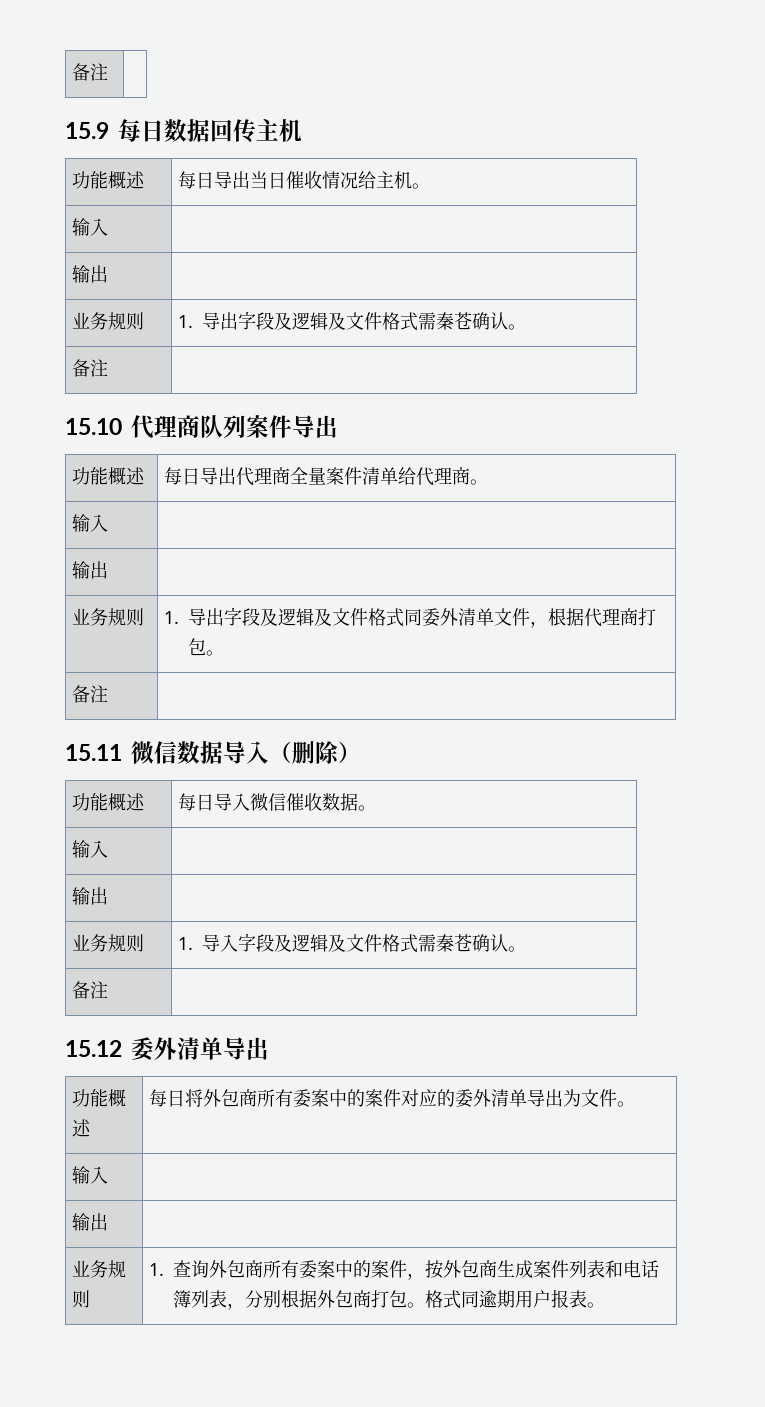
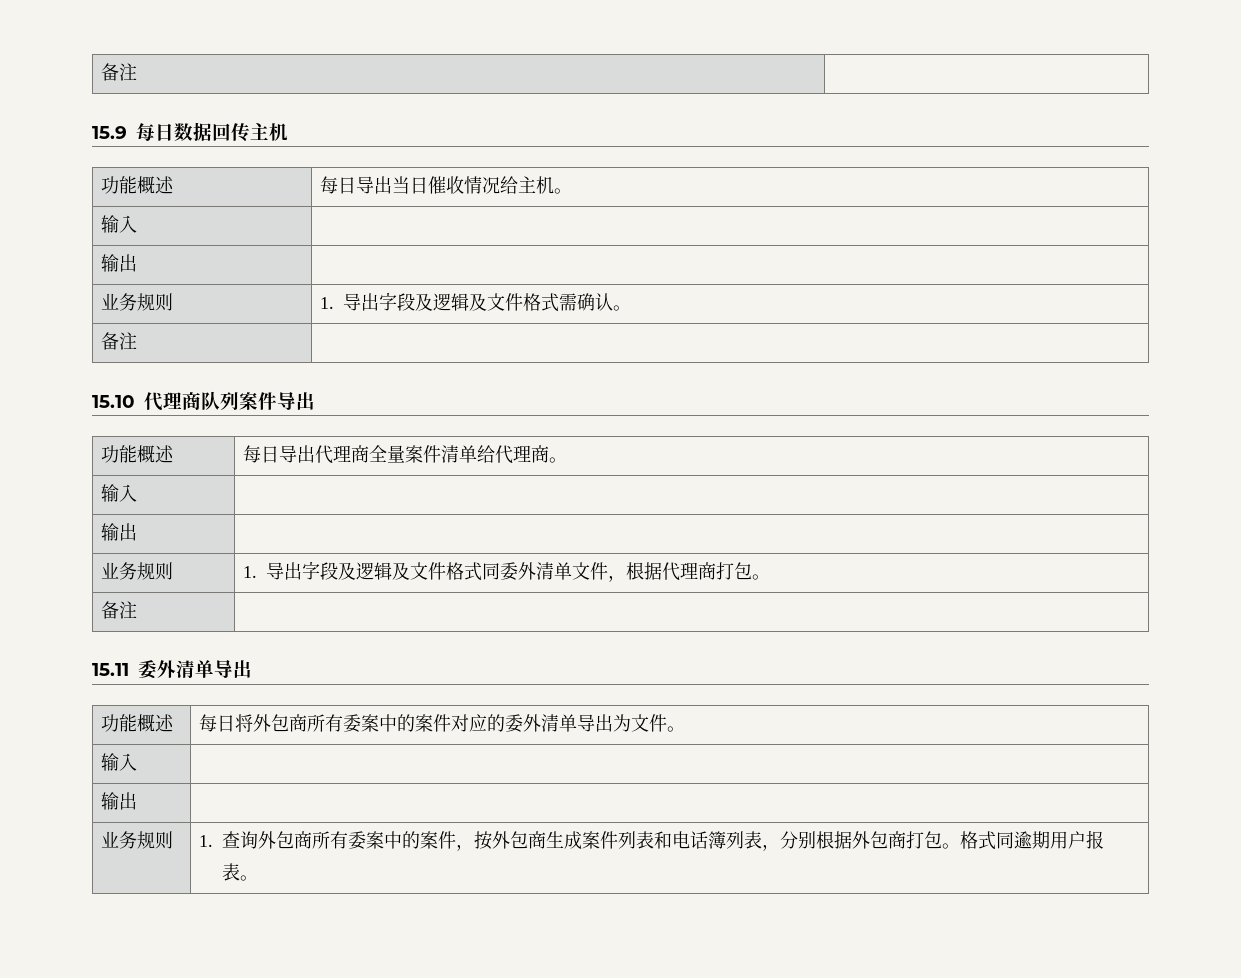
- 业务规则 | 1.导出字段及逻辑及文件格式需秦苍确认。
+ 业务规则 | 1.导出字段及逻辑及文件格式需确认。
- 15.11微信数据导入（删除）
- 功能概述 | 每日导入微信催收数据。
- 输入 |
- 输出 |
- 业务规则 | 1.导入字段及逻辑及文件格式需秦苍确认。
- 备注 |
- 15.12委外清单导出
+ 15.11委外清单导出

